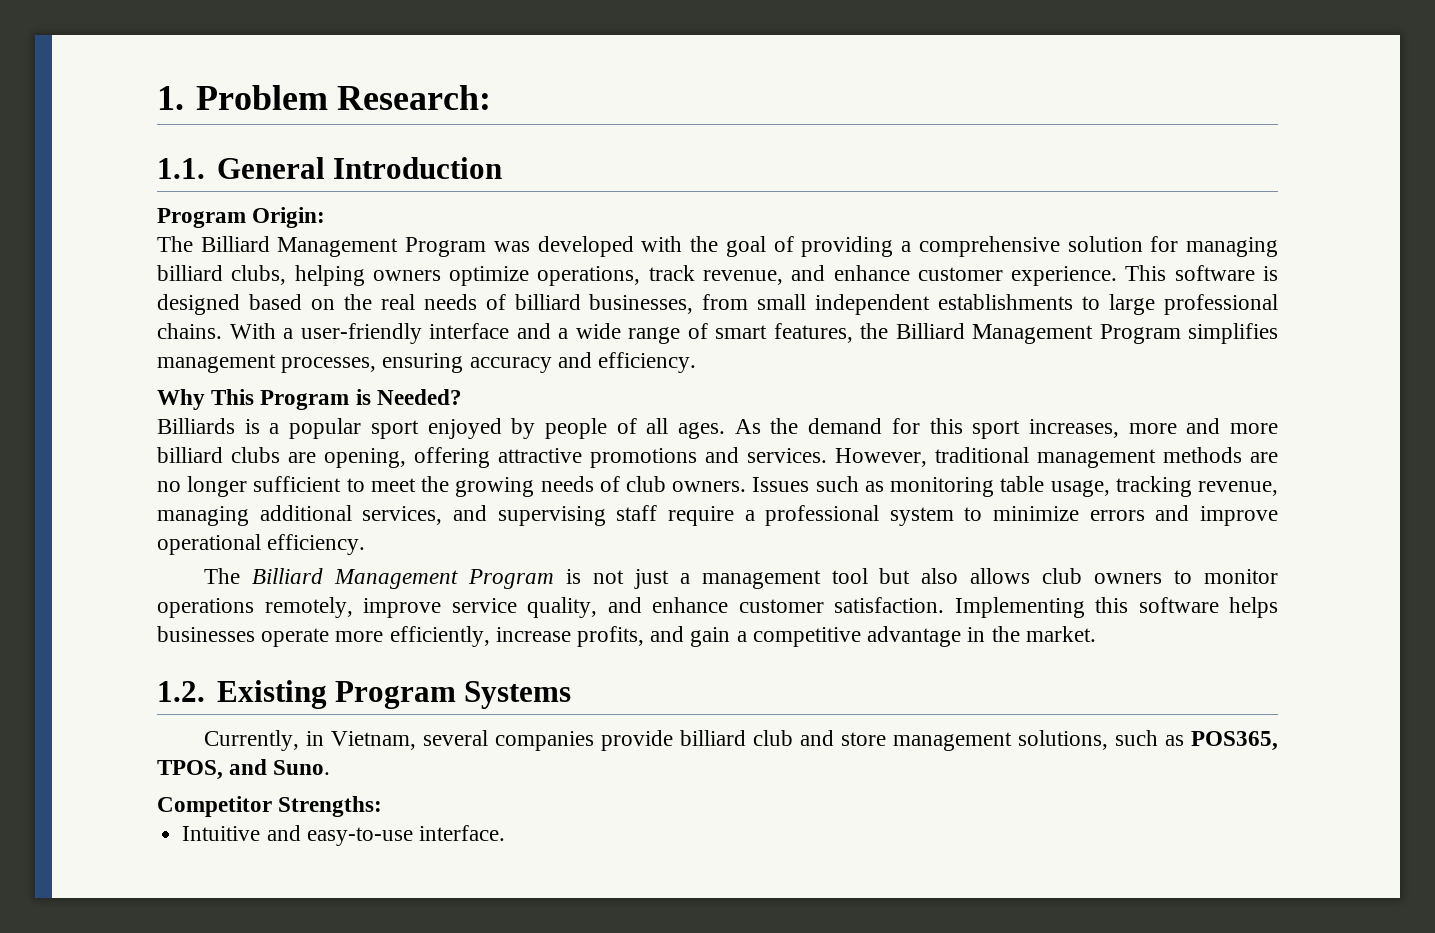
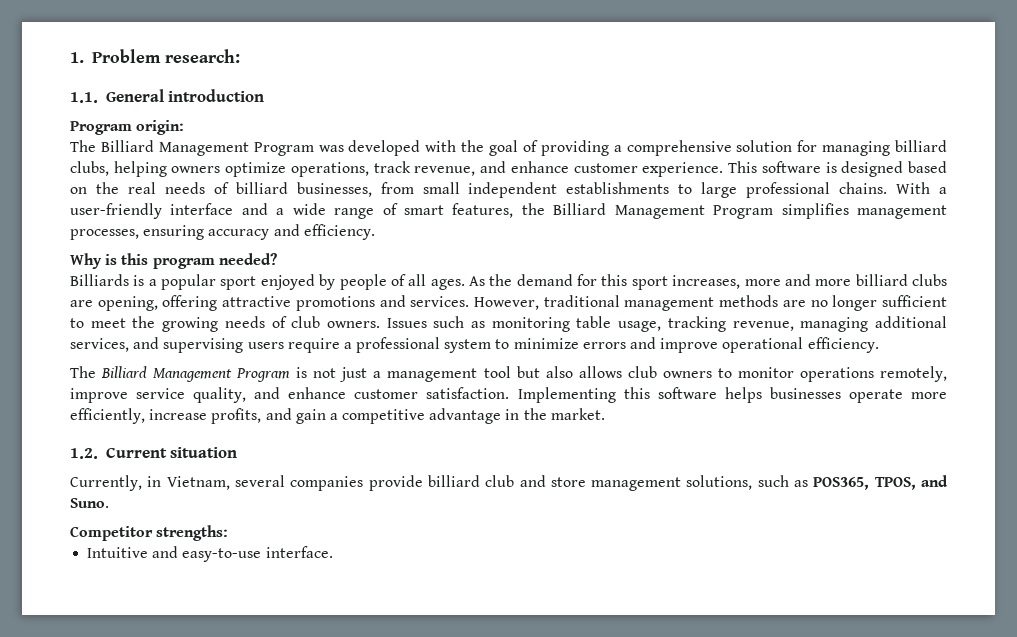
- 1. Problem Research:
+ 1. Problem research:
- 1.1. General Introduction
- Program Origin:
+ 1.1. General introduction
+ Program origin:
- Why This Program is Needed?
+ Why is this program needed?
- Issues such as monitoring table usage, tracking revenue, managing additional services, and supervising staff require a professional system to minimize errors and improve operational efficiency.
+ Issues such as monitoring table usage, tracking revenue, managing additional services, and supervising users require a professional system to minimize errors and improve operational efficiency.
- 1.2. Existing Program Systems
+ 1.2. Current situation
- Competitor Strengths:
+ Competitor strengths:

